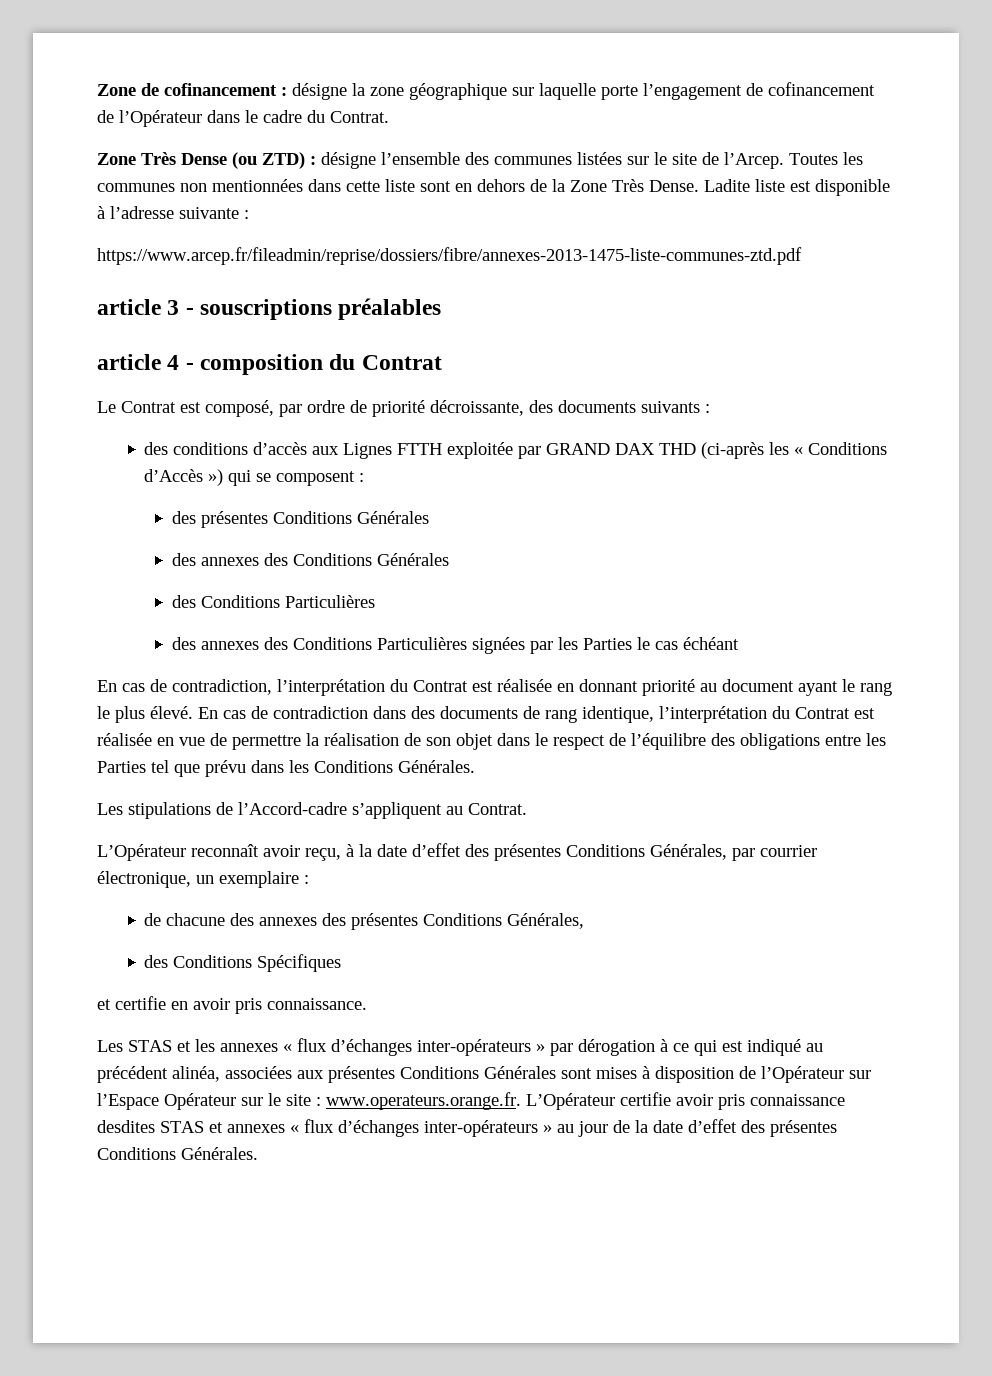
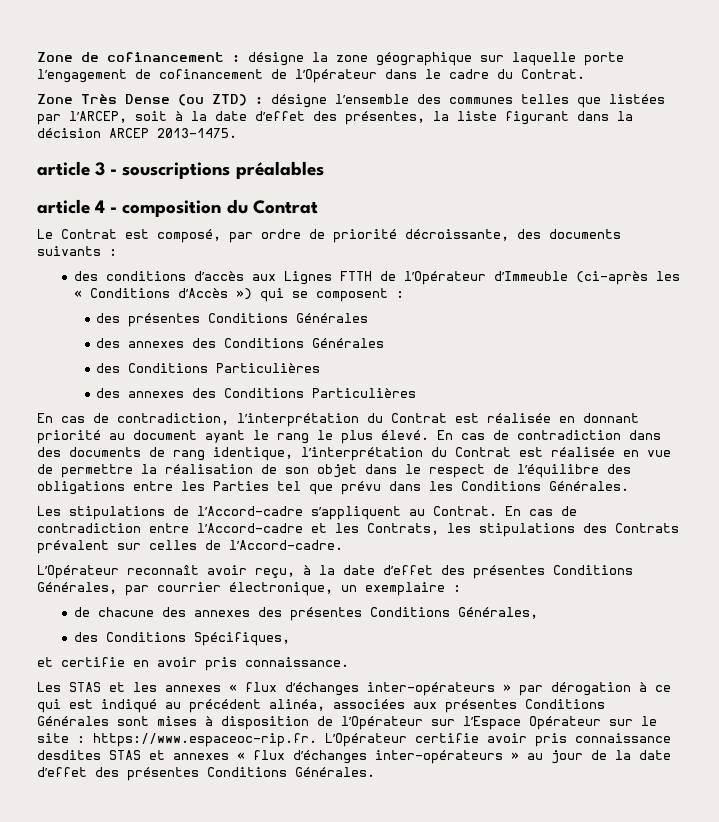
- Zone Très Dense (ou ZTD) : désigne l’ensemble des communes listées sur le site de l’Arcep. Toutes les communes non mentionnées dans cette liste sont en dehors de la Zone Très Dense. Ladite liste est disponible à l’adresse suivante :
- https://www.arcep.fr/fileadmin/reprise/dossiers/fibre/annexes-2013-1475-liste-communes-ztd.pdf
+ Zone Très Dense (ou ZTD) : désigne l’ensemble des communes telles que listées par l’ARCEP, soit à la date d’effet des présentes, la liste figurant dans la décision ARCEP 2013-1475.
- des conditions d’accès aux Lignes FTTH exploitée par GRAND DAX THD (ci-après les « Conditions d’Accès ») qui se composent :
+ des conditions d’accès aux Lignes FTTH de l’Opérateur d’Immeuble (ci-après les « Conditions d’Accès ») qui se composent :
- des annexes des Conditions Particulières signées par les Parties le cas échéant
+ des annexes des Conditions Particulières
+ En cas de contradiction entre l’Accord-cadre et les Contrats, les stipulations des Contrats prévalent sur celles de l’Accord-cadre.
- des Conditions Spécifiques
+ des Conditions Spécifiques,
- www.operateurs.orange.fr. L’Opérateur certifie avoir pris connaissance desdites STAS et annexes « flux d’échanges inter-opérateurs » au jour de la date d’effet des présentes Conditions Générales.
+ https://www.espaceoc-rip.fr. L’Opérateur certifie avoir pris connaissance desdites STAS et annexes « flux d’échanges inter-opérateurs » au jour de la date d’effet des présentes Conditions Générales.

